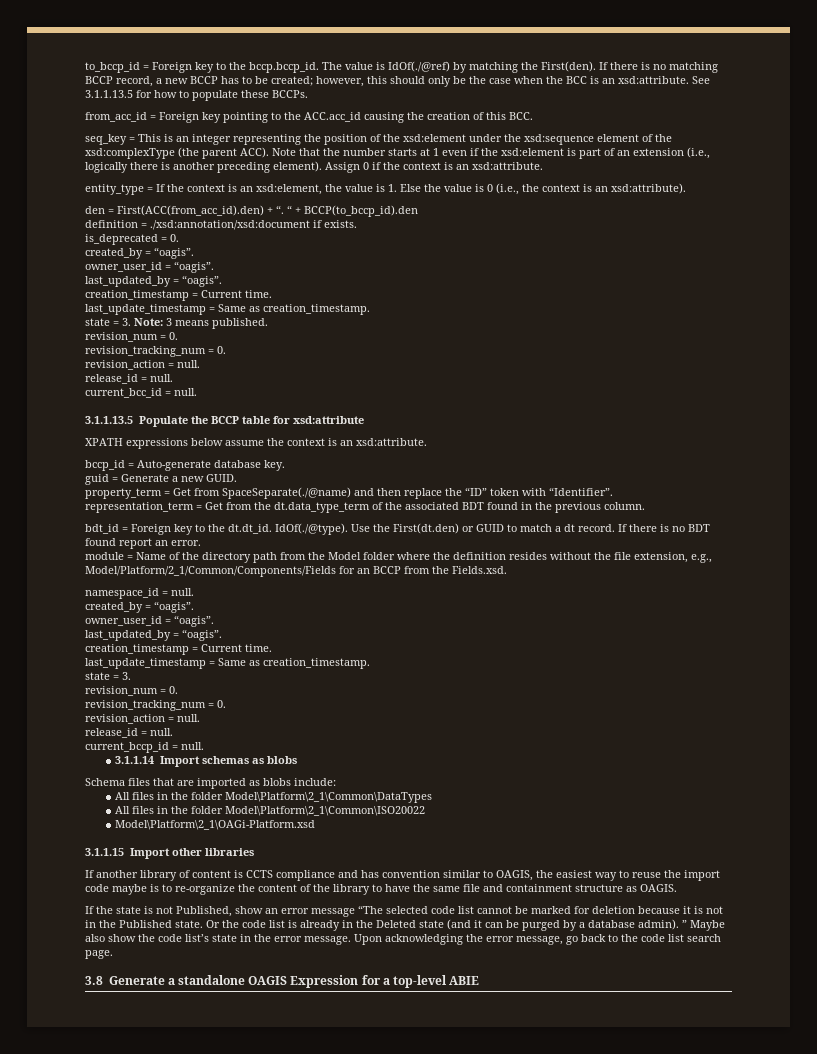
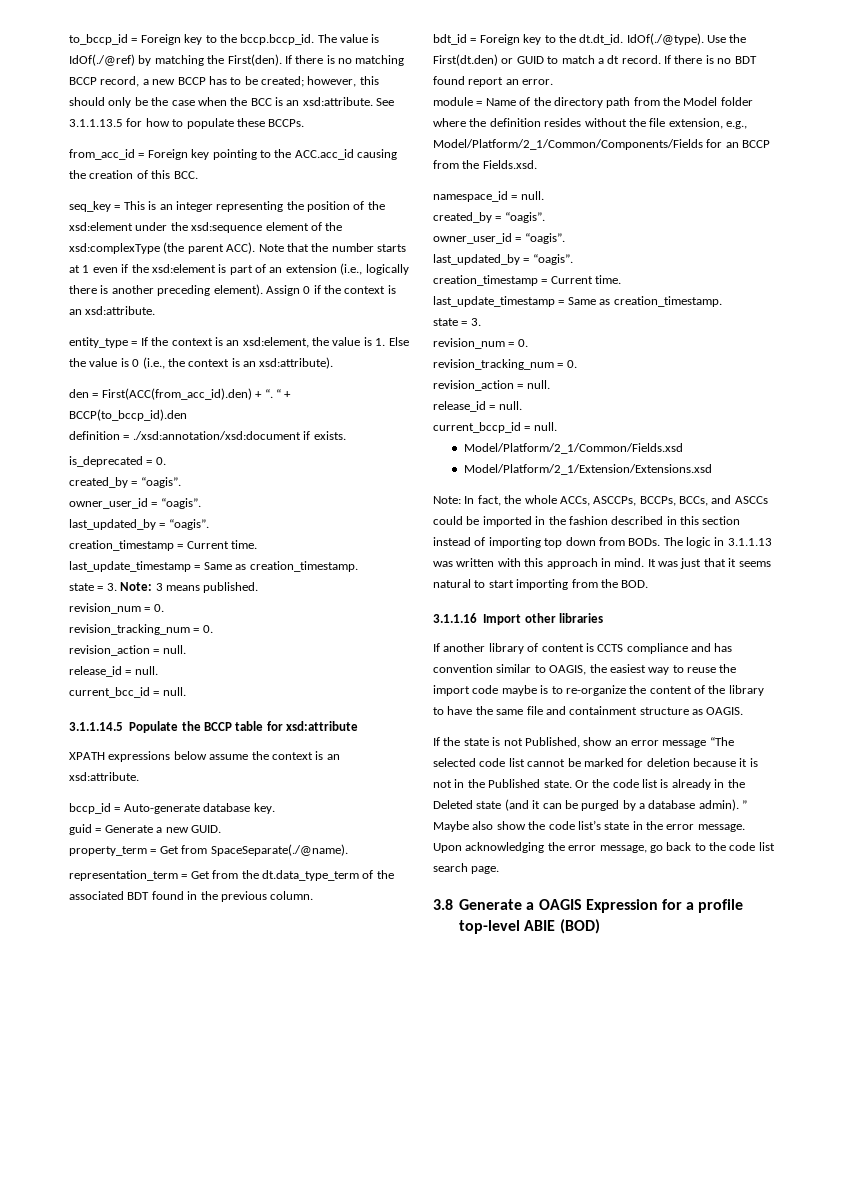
- 3.1.1.13.5 Populate the BCCP table for xsd:attribute
+ 3.1.1.14.5 Populate the BCCP table for xsd:attribute
- property_term = Get from SpaceSeparate(./@name) and then replace the “ID” token with “Identifier”.
+ property_term = Get from SpaceSeparate(./@name).
- 3.1.1.14 Import schemas as blobs
- Schema files that are imported as blobs include:
- All files in the folder Model\Platform\2_1\Common\DataTypes
- All files in the folder Model\Platform\2_1\Common\ISO20022
- Model\Platform\2_1\OAGi-Platform.xsd
- 3.1.1.15 Import other libraries
+ Model/Platform/2_1/Common/Fields.xsd
+ Model/Platform/2_1/Extension/Extensions.xsd
+ Note: In fact, the whole ACCs, ASCCPs, BCCPs, BCCs, and ASCCs could be imported in the fashion described in this section instead of importing top down from BODs. The logic in 3.1.1.13 was written with this approach in mind. It was just that it seems natural to start importing from the BOD.
+ 3.1.1.16 Import other libraries
- 3.8 Generate a standalone OAGIS Expression for a top-level ABIE
+ 3.8 Generate a OAGIS Expression for a profile top-level ABIE (BOD)

